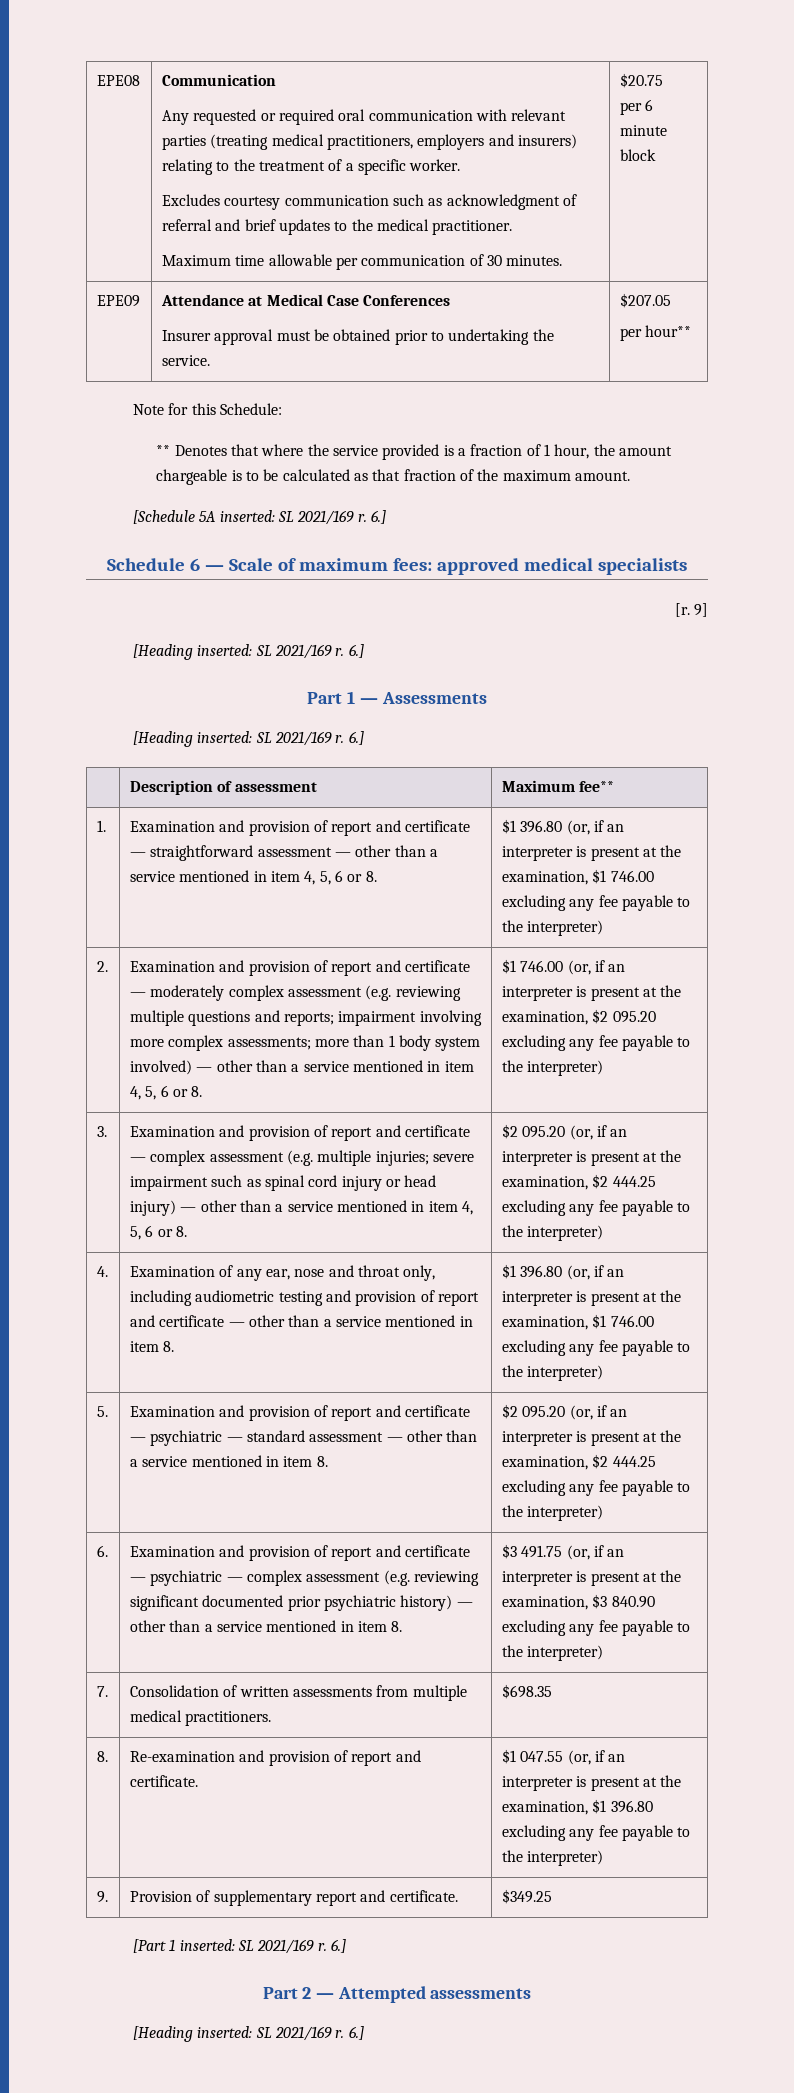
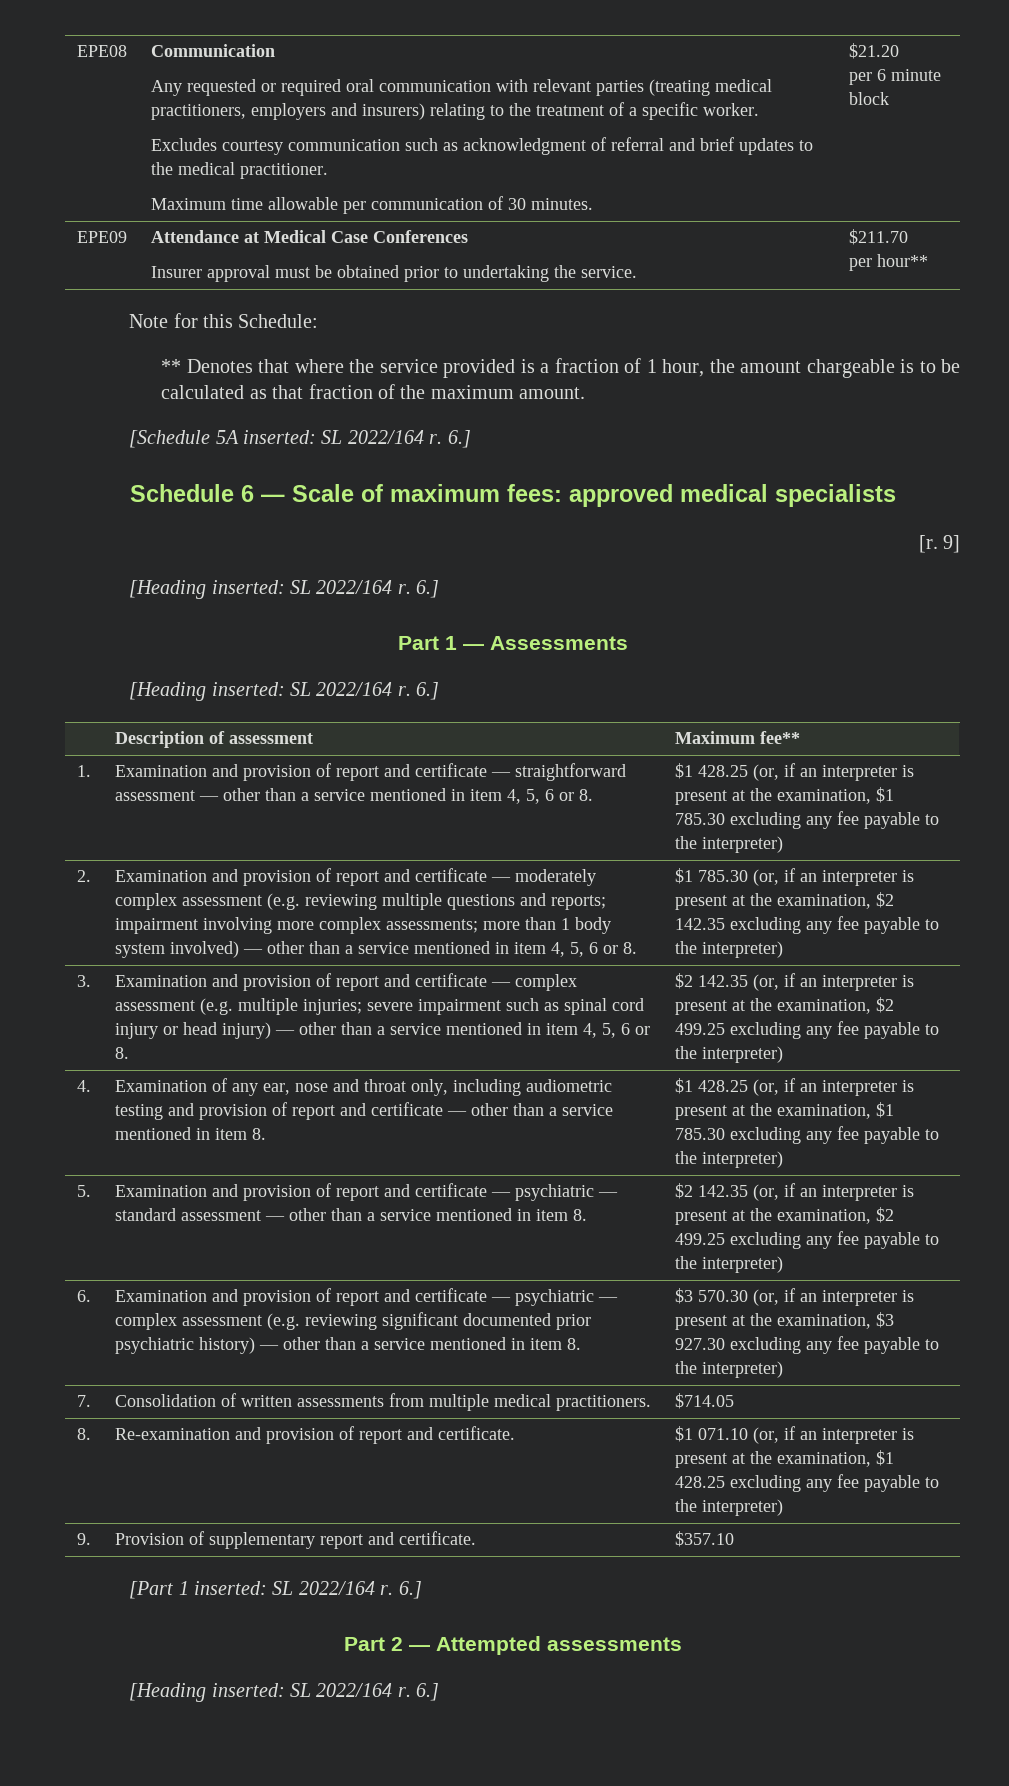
- $20.75
+ $21.20
  EPE09 | Attendance at Medical Case Conferences
- Insurer approval must be obtained prior to undertaking the service. | $207.05
+ Insurer approval must be obtained prior to undertaking the service. | $211.70
- [Schedule 5A inserted: SL 2021/169 r.
+ [Schedule 5A inserted: SL 2022/164 r.
  9]
- [Heading inserted: SL 2021/169 r.
+ [Heading inserted: SL 2022/164 r.
  Part 1 — Assessments
- [Heading inserted: SL 2021/169 r.
+ [Heading inserted: SL 2022/164 r.
- Examination and provision of report and certificate — straightforward assessment — other than a service mentioned in item 4, 5, 6 or 8. | $1 396.80 (or, if an interpreter is present at the examination, $1 746.00 excluding any fee payable to the interpreter)
+ Examination and provision of report and certificate — straightforward assessment — other than a service mentioned in item 4, 5, 6 or 8. | $1 428.25 (or, if an interpreter is present at the examination, $1 785.30 excluding any fee payable to the interpreter)
- $1 746.00 (or, if an interpreter is present at the examination, $2 095.20 excluding any fee payable to the interpreter)
+ $1 785.30 (or, if an interpreter is present at the examination, $2 142.35 excluding any fee payable to the interpreter)
- Examination and provision of report and certificate — complex assessment (e.g. multiple injuries; severe impairment such as spinal cord injury or head injury) — other than a service mentioned in item 4, 5, 6 or 8. | $2 095.20 (or, if an interpreter is present at the examination, $2 444.25 excluding any fee payable to the interpreter)
+ Examination and provision of report and certificate — complex assessment (e.g. multiple injuries; severe impairment such as spinal cord injury or head injury) — other than a service mentioned in item 4, 5, 6 or 8. | $2 142.35 (or, if an interpreter is present at the examination, $2 499.25 excluding any fee payable to the interpreter)
- Examination of any ear, nose and throat only, including audiometric testing and provision of report and certificate — other than a service mentioned in item 8. | $1 396.80 (or, if an interpreter is present at the examination, $1 746.00 excluding any fee payable to the interpreter)
+ Examination of any ear, nose and throat only, including audiometric testing and provision of report and certificate — other than a service mentioned in item 8. | $1 428.25 (or, if an interpreter is present at the examination, $1 785.30 excluding any fee payable to the interpreter)
- Examination and provision of report and certificate — psychiatric — standard assessment — other than a service mentioned in item 8. | $2 095.20 (or, if an interpreter is present at the examination, $2 444.25 excluding any fee payable to the interpreter)
+ Examination and provision of report and certificate — psychiatric — standard assessment — other than a service mentioned in item 8. | $2 142.35 (or, if an interpreter is present at the examination, $2 499.25 excluding any fee payable to the interpreter)
- $3 491.75 (or, if an interpreter is present at the examination, $3 840.90 excluding any fee payable to the interpreter)
+ $3 570.30 (or, if an interpreter is present at the examination, $3 927.30 excluding any fee payable to the interpreter)
- 7. | Consolidation of written assessments from multiple medical practitioners. | $698.35
+ 7. | Consolidation of written assessments from multiple medical practitioners. | $714.05
- 8. | Re-examination and provision of report and certificate. | $1 047.55 (or, if an interpreter is present at the examination, $1 396.80 excluding any fee payable to the interpreter)
+ 8. | Re-examination and provision of report and certificate. | $1 071.10 (or, if an interpreter is present at the examination, $1 428.25 excluding any fee payable to the interpreter)
- 9. | Provision of supplementary report and certificate. | $349.25
+ 9. | Provision of supplementary report and certificate. | $357.10
- [Part 1 inserted: SL 2021/169 r.
+ [Part 1 inserted: SL 2022/164 r.
  Part 2 — Attempted assessments
- [Heading inserted: SL 2021/169 r.
+ [Heading inserted: SL 2022/164 r.

